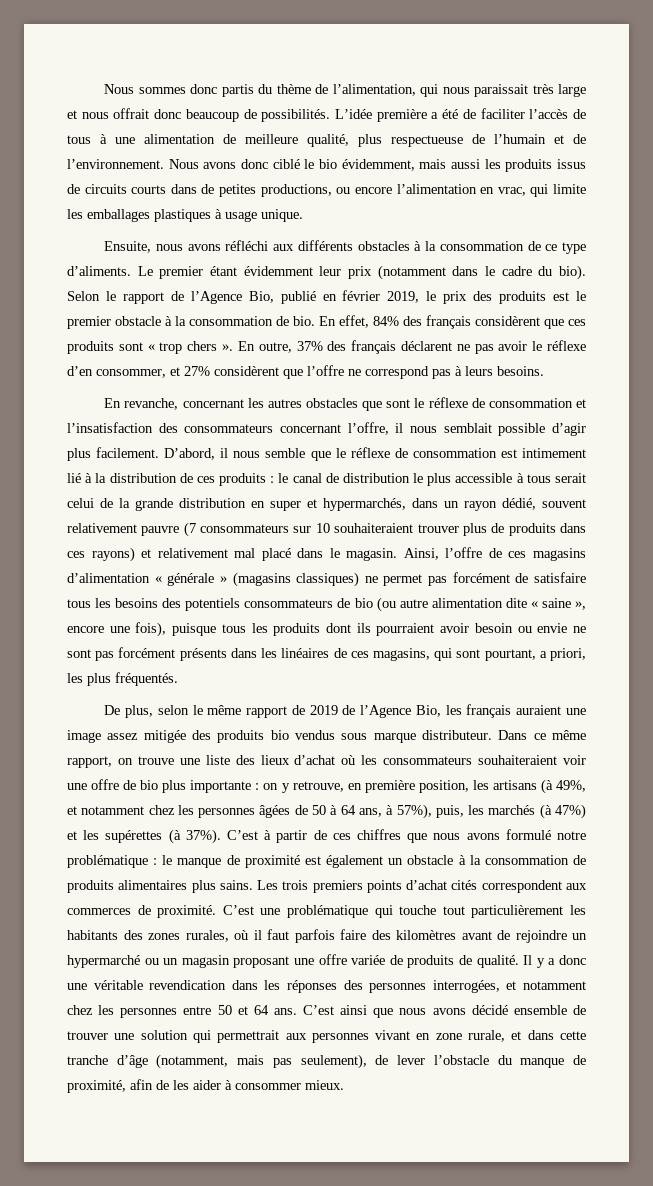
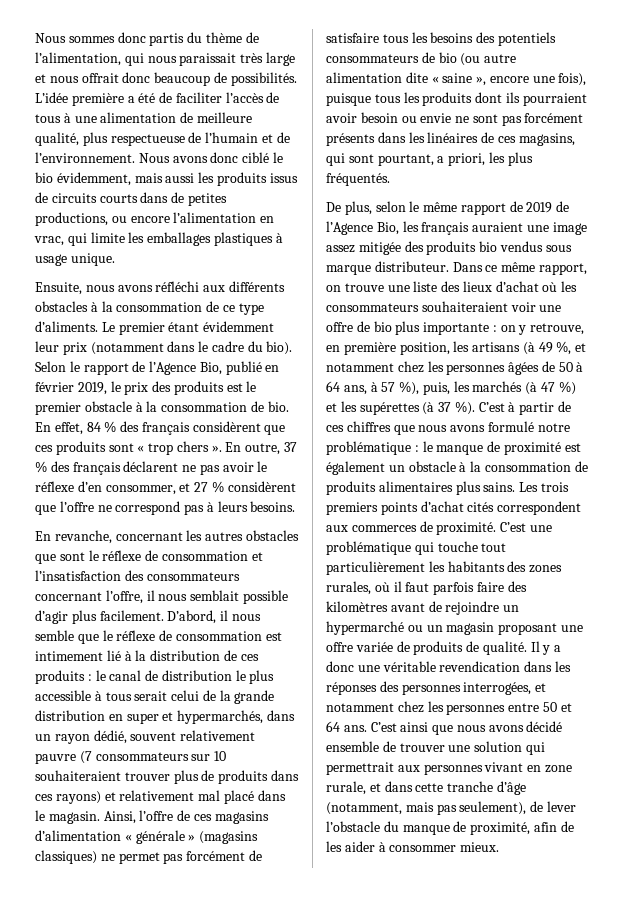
- En effet, 84% des français considèrent que ces produits sont « trop chers ».
+ En effet, 84 % des français considèrent que ces produits sont « trop chers ».
- En outre, 37% des français déclarent ne pas avoir le réflexe d’en consommer, et 27% considèrent que l’offre ne correspond pas à leurs besoins.
+ En outre, 37 % des français déclarent ne pas avoir le réflexe d’en consommer, et 27 % considèrent que l’offre ne correspond pas à leurs besoins.
- Dans ce même rapport, on trouve une liste des lieux d’achat où les consommateurs souhaiteraient voir une offre de bio plus importante : on y retrouve, en première position, les artisans (à 49%, et notamment chez les personnes âgées de 50 à 64 ans, à 57%), puis, les marchés (à 47%) et les supérettes (à 37%).
+ Dans ce même rapport, on trouve une liste des lieux d’achat où les consommateurs souhaiteraient voir une offre de bio plus importante : on y retrouve, en première position, les artisans (à 49 %, et notamment chez les personnes âgées de 50 à 64 ans, à 57 %), puis, les marchés (à 47 %) et les supérettes (à 37 %).

